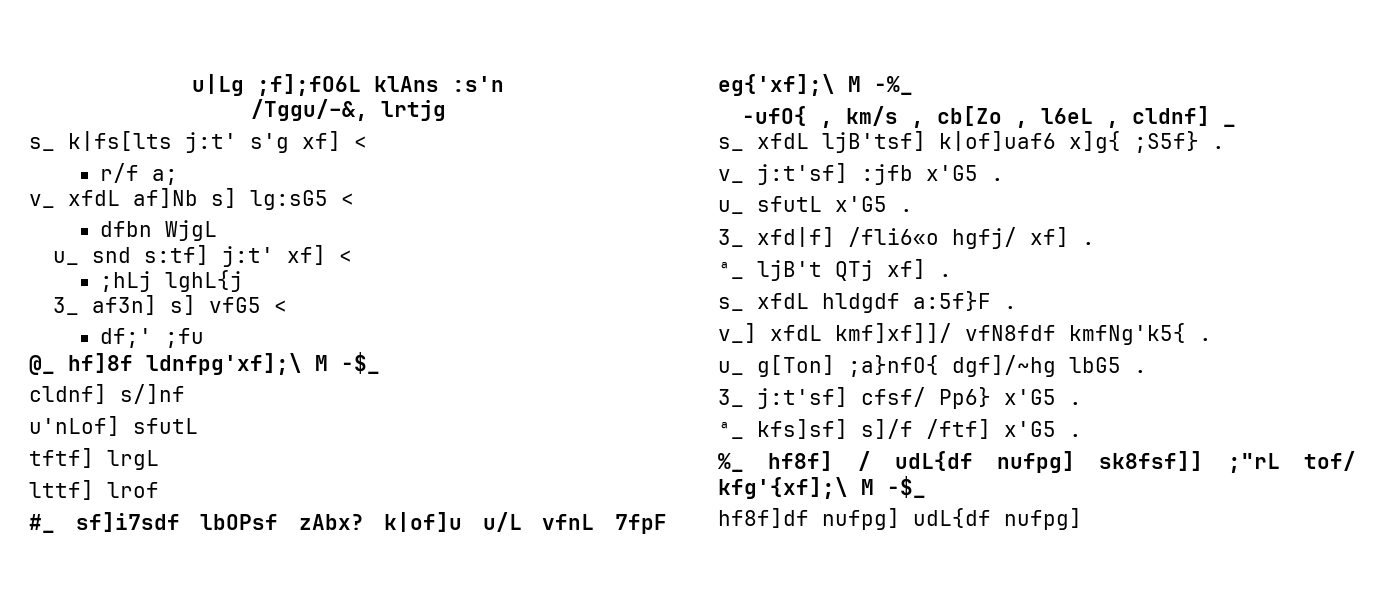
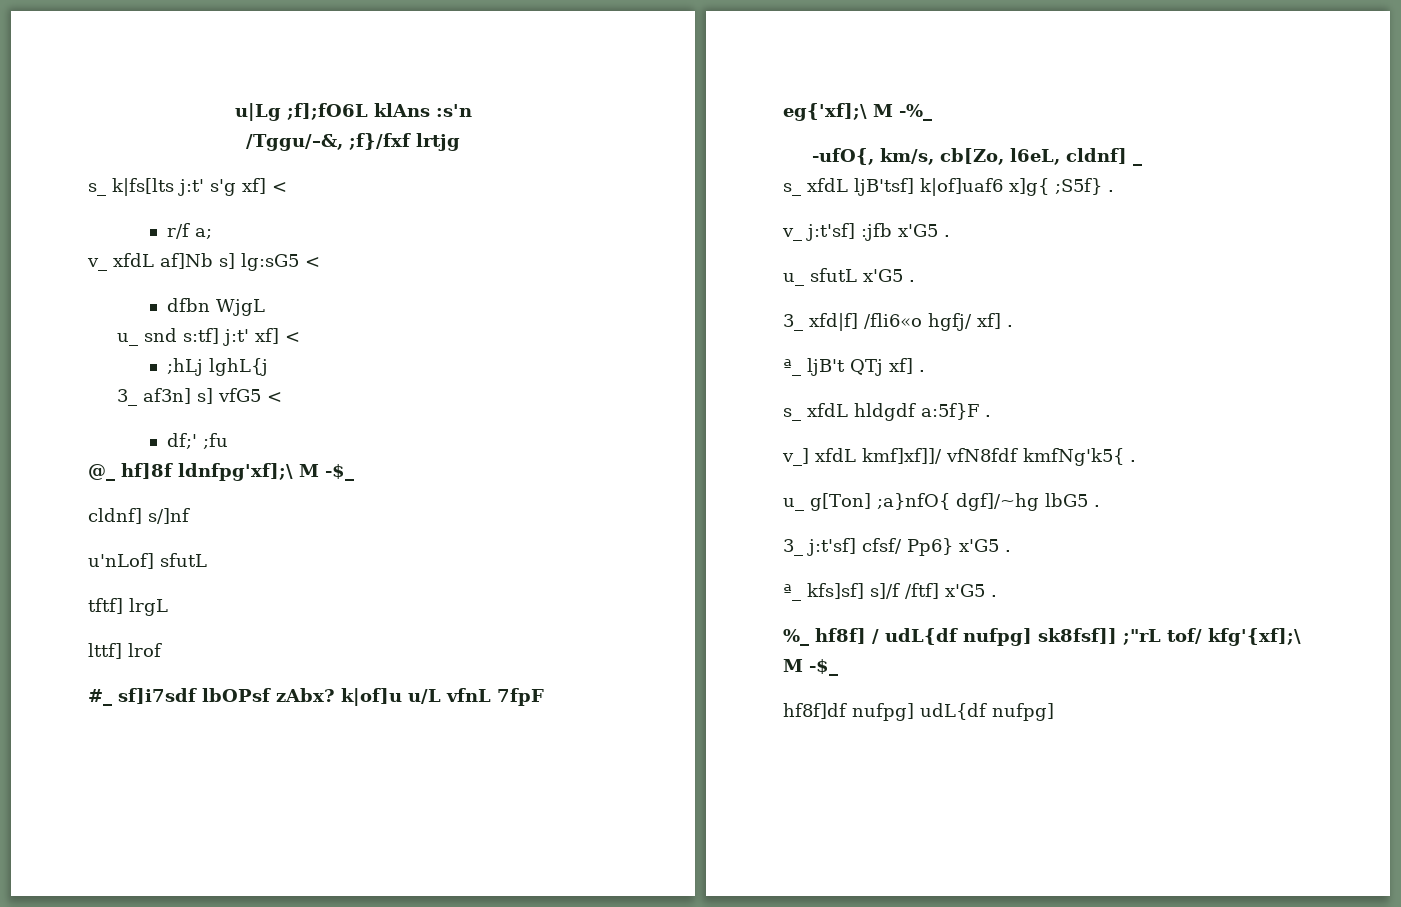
- /Tggu/–&, lrtjg
+ /Tggu/–&, ;f}/fxf lrtjg
- -ufO{ , km/s , cb[Zo , l6eL , cldnf] _
+ -ufO{, km/s, cb[Zo, l6eL, cldnf] _

